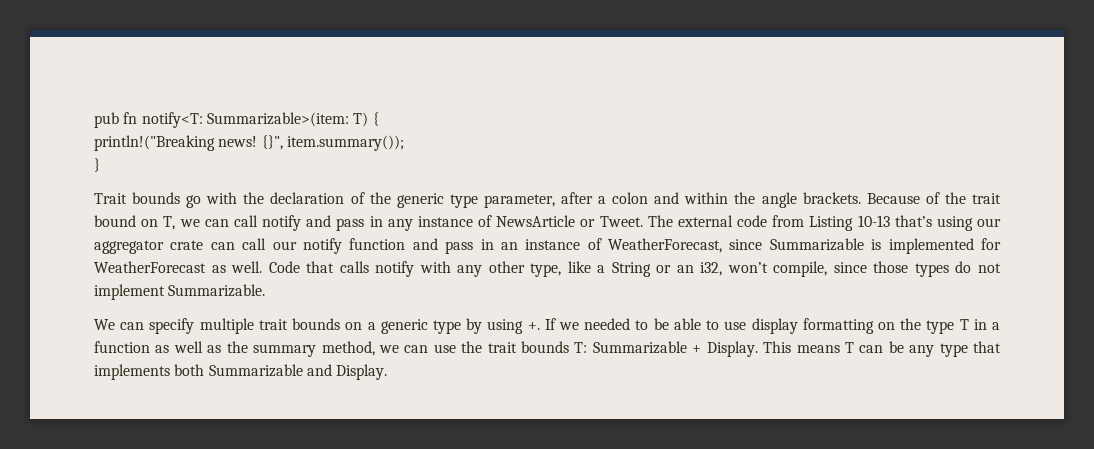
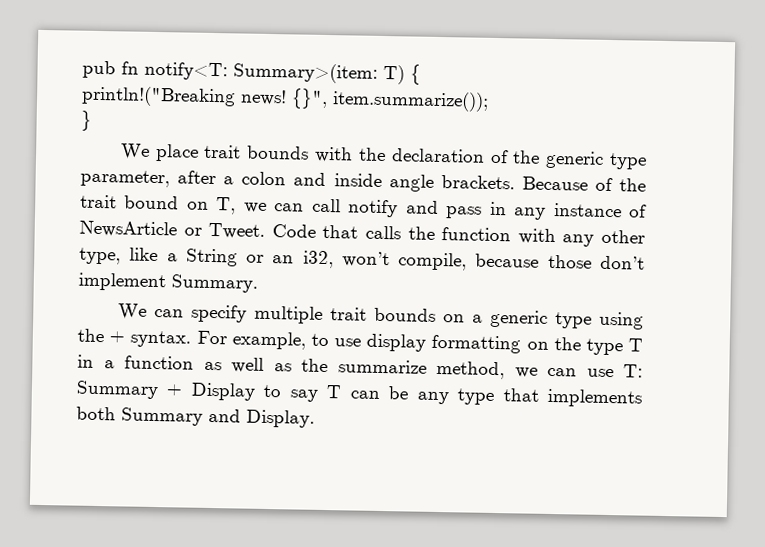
- pub fn notify<T: Summarizable>(item: T) {
+ pub fn notify<T: Summary>(item: T) {
- {}", item.summary());
+ {}", item.summarize());
- Trait bounds go with the declaration of the generic type parameter, after a colon and within the angle brackets.
+ We place trait bounds with the declaration of the generic type parameter, after a colon and inside angle brackets.
- The external code from Listing 10-13 that’s using our aggregator crate can call our notify function and pass in an instance of WeatherForecast, since Summarizable is implemented for WeatherForecast as well.
- Code that calls notify with any other type, like a String or an i32, won’t compile, since those types do not implement Summarizable.
+ Code that calls the function with any other type, like a String or an i32, won’t compile, because those don’t implement Summary.
- We can specify multiple trait bounds on a generic type by using +. If we needed to be able to use display formatting on the type T in a function as well as the summary method, we can use the trait bounds T: Summarizable + Display. This means T can be any type that implements both Summarizable and Display.
+ We can specify multiple trait bounds on a generic type using the + syntax. For example, to use display formatting on the type T in a function as well as the summarize method, we can use T: Summary + Display to say T can be any type that implements both Summary and Display.

